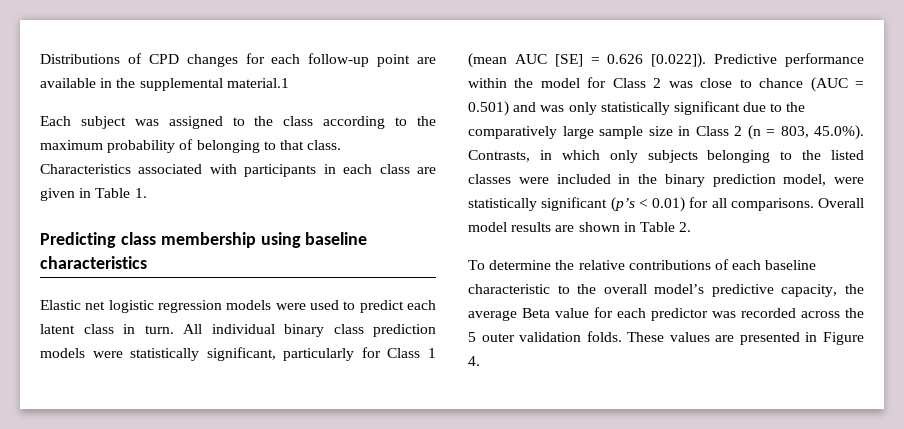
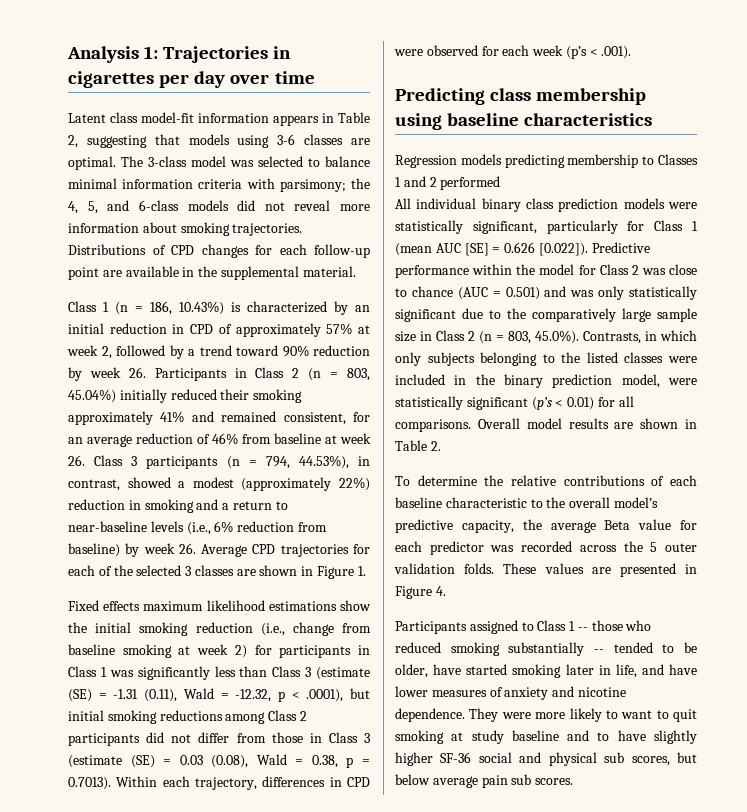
+ Analysis 1: Trajectories in cigarettes per day over time
+ Latent class model-fit information appears in Table 2, suggesting that models using 3-6 classes are optimal. The 3-class model was selected to balance minimal information criteria with parsimony; the 4, 5, and 6-class models did not reveal more information about smoking trajectories.
- Distributions of CPD changes for each follow-up point are available in the supplemental material.1
- Each subject was assigned to the class according to the maximum probability of belonging to that class. Characteristics associated with participants in each class are given in Table 1.
+ Distributions of CPD changes for each follow-up point are available in the supplemental material.
+ Class 1 (n = 186, 10.43%) is characterized by an initial reduction in CPD of approximately 57% at week 2, followed by a trend toward 90% reduction by week 26. Participants in Class 2 (n = 803, 45.04%) initially reduced their smoking approximately 41% and remained consistent, for an average reduction of 46% from baseline at week 26. Class 3 participants (n = 794, 44.53%), in contrast, showed a modest (approximately 22%) reduction in smoking and a return to near-baseline levels (i.e., 6% reduction from baseline) by week 26. Average CPD trajectories for each of the selected 3 classes are shown in Figure 1.
+ Fixed effects maximum likelihood estimations show the initial smoking reduction (i.e., change from baseline smoking at week 2) for participants in Class 1 was significantly less than Class 3 (estimate (SE) = -1.31 (0.11), Wald = -12.32, p < .0001), but initial smoking reductions among Class 2 participants did not differ from those in Class 3 (estimate (SE) = 0.03 (0.08), Wald = 0.38, p = 0.7013). Within each trajectory, differences in CPD were observed for each week (p’s < .001).
- Elastic net logistic regression models were used to predict each latent class in turn. All individual binary class prediction models were statistically significant, particularly for Class 1 (mean AUC [SE] = 0.626 [0.022]). Predictive performance within the model for Class 2 was close to chance (AUC = 0.501) and was only statistically significant due to the comparatively large sample size in Class 2 (n = 803, 45.0%). Contrasts, in which only subjects belonging to the listed classes were included in the binary prediction model, were statistically significant (p’s < 0.01) for all comparisons.
+ Regression models predicting membership to Classes 1 and 2 performed
+ All individual binary class prediction models were statistically significant, particularly for Class 1 (mean AUC [SE] = 0.626 [0.022]). Predictive performance within the model for Class 2 was close to chance (AUC = 0.501) and was only statistically significant due to the comparatively large sample size in Class 2 (n = 803, 45.0%). Contrasts, in which only subjects belonging to the listed classes were included in the binary prediction model, were statistically significant (p’s < 0.01) for all comparisons.
+ Participants assigned to Class 1 -- those who reduced smoking substantially -- tended to be older, have started smoking later in life, and have lower measures of anxiety and nicotine dependence. They were more likely to want to quit smoking at study baseline and to have slightly higher SF-36 social and physical sub scores, but below average pain sub scores.

